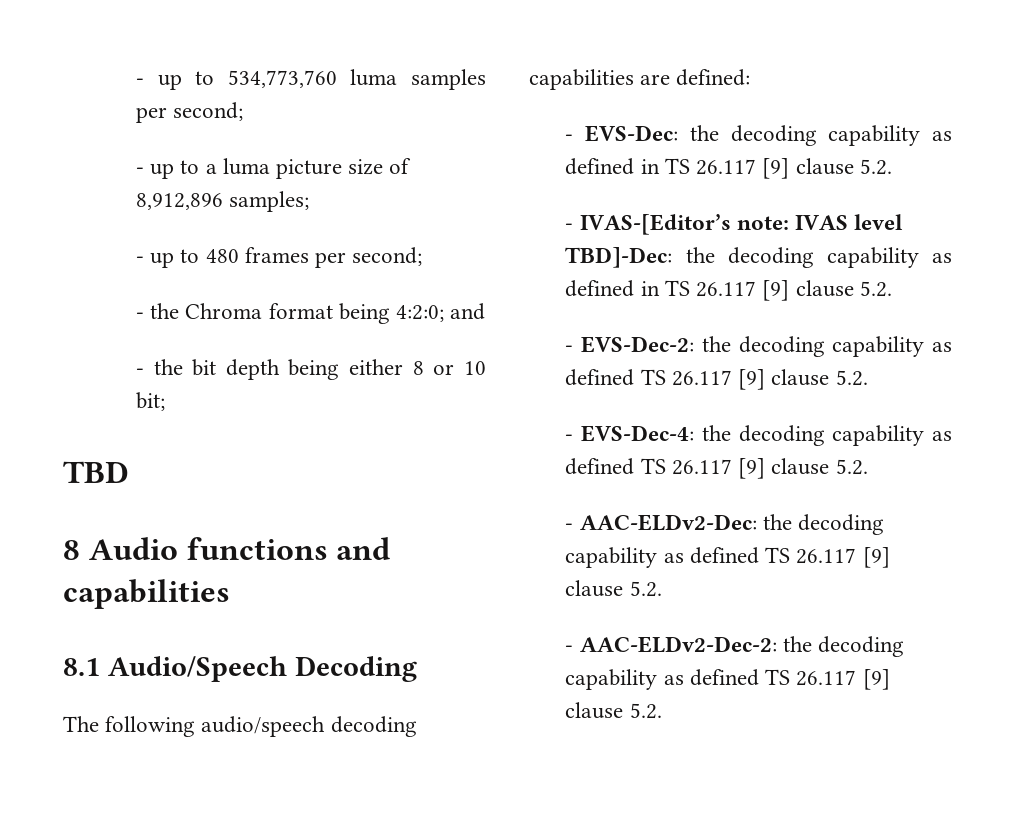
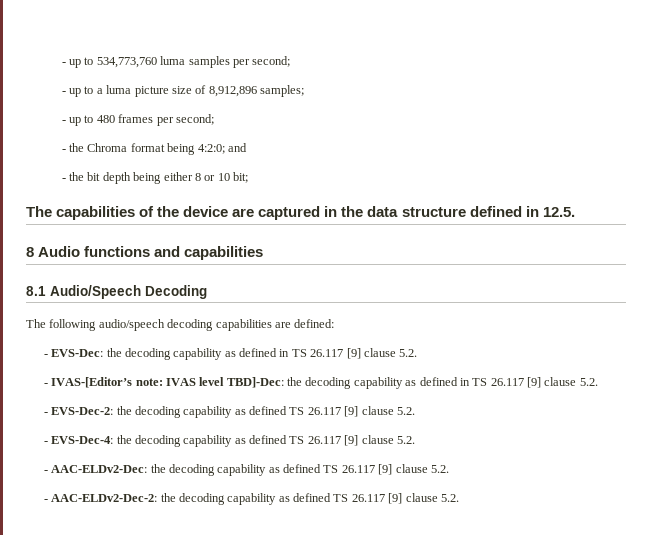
- TBD
+ The capabilities of the device are captured in the data structure defined in 12.5.

